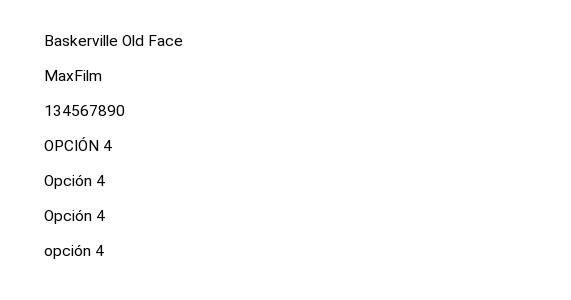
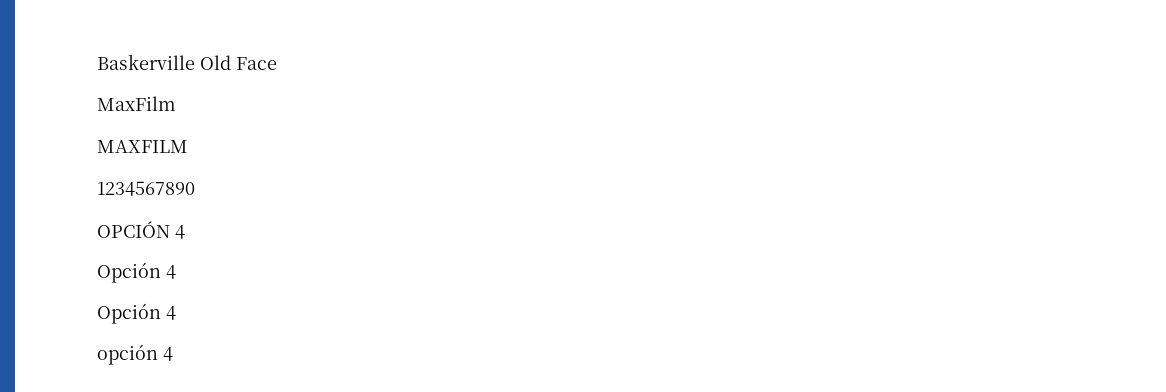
- 134567890
+ MAXFILM
+ 1234567890

